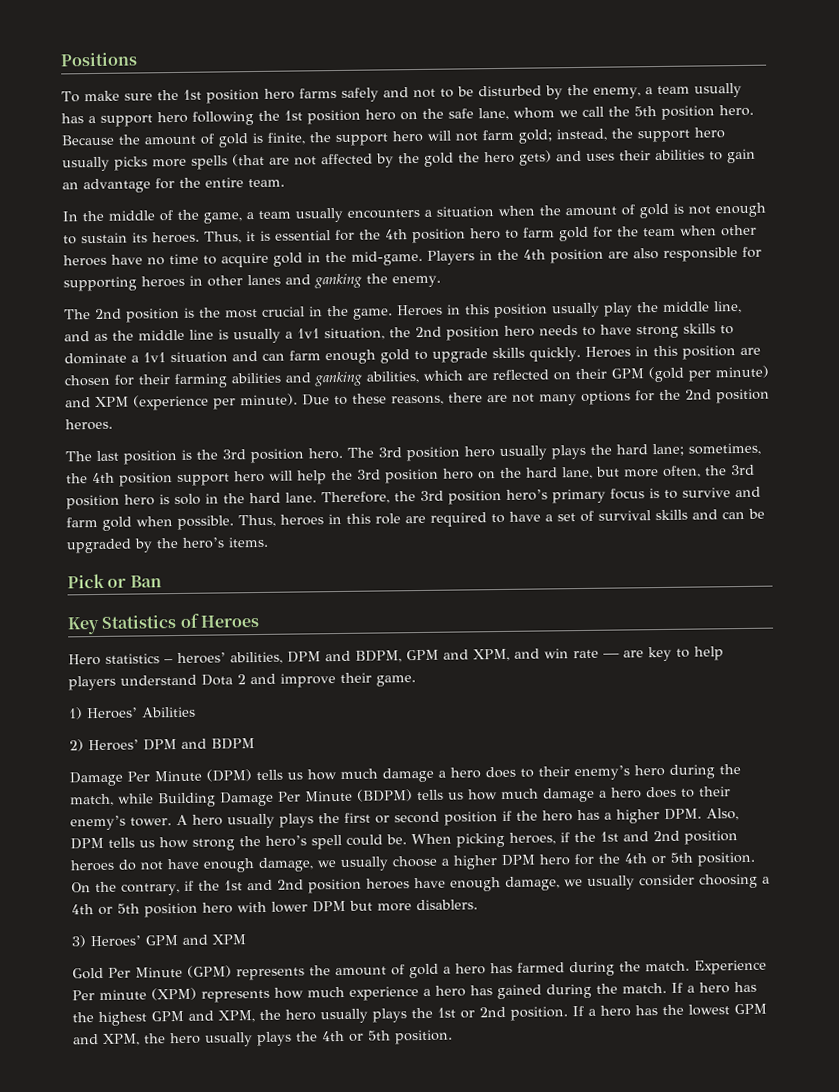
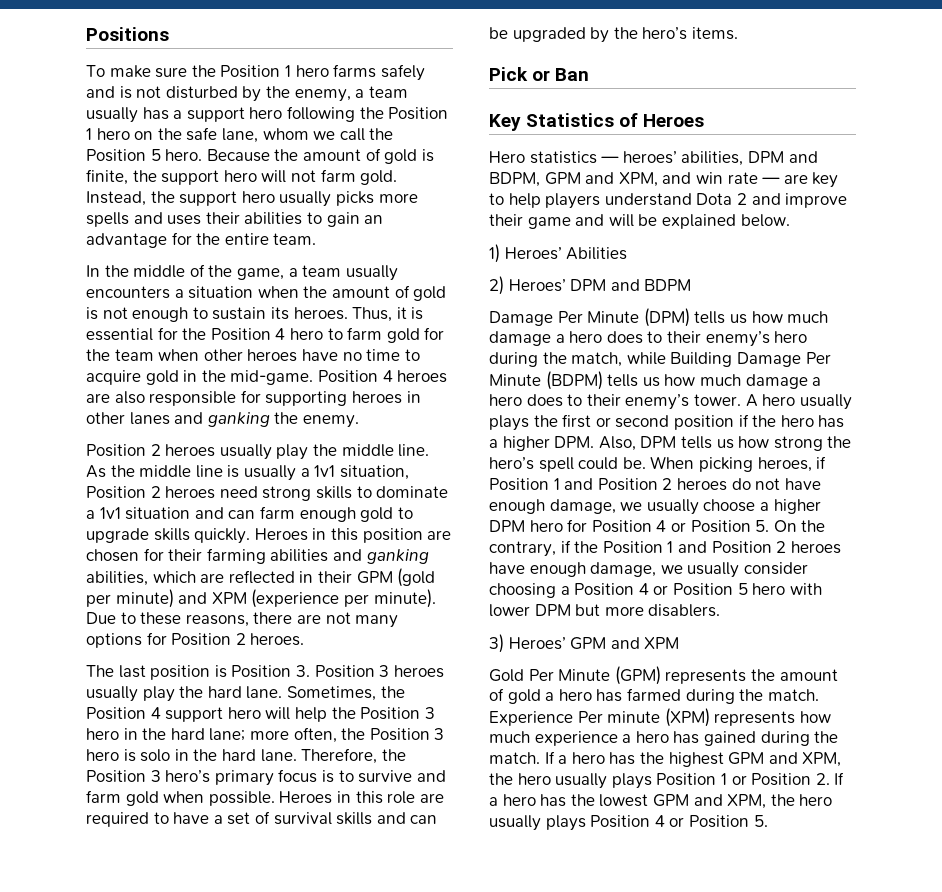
- To make sure the 1st position hero farms safely and not to be disturbed by the enemy, a team usually has a support hero following the 1st position hero on the safe lane, whom we call the 5th position hero.
+ To make sure the Position 1 hero farms safely and is not disturbed by the enemy, a team usually has a support hero following the Position 1 hero on the safe lane, whom we call the Position 5 hero.
- Because the amount of gold is finite, the support hero will not farm gold; instead, the support hero usually picks more spells (that are not affected by the gold the hero gets) and uses their abilities to gain an advantage for the entire team.
+ Because the amount of gold is finite, the support hero will not farm gold. Instead, the support hero usually picks more spells and uses their abilities to gain an advantage for the entire team.
- Thus, it is essential for the 4th position hero to farm gold for the team when other heroes have no time to acquire gold in the mid-game.
+ Thus, it is essential for the Position 4 hero to farm gold for the team when other heroes have no time to acquire gold in the mid-game.
- Players in the 4th position are also responsible for supporting heroes in other lanes and ganking the enemy.
+ Position 4 heroes are also responsible for supporting heroes in other lanes and ganking the enemy.
- The 2nd position is the most crucial in the game. Heroes in this position usually play the middle line, and as the middle line is usually a 1v1 situation, the 2nd position hero needs to have strong skills to dominate a 1v1 situation and can farm enough gold to upgrade skills quickly.
+ Position 2 heroes usually play the middle line. As the middle line is usually a 1v1 situation, Position 2 heroes need strong skills to dominate a 1v1 situation and can farm enough gold to upgrade skills quickly.
- Heroes in this position are chosen for their farming abilities and ganking abilities, which are reflected on their GPM (gold per minute) and XPM (experience per minute).
+ Heroes in this position are chosen for their farming abilities and ganking abilities, which are reflected in their GPM (gold per minute) and XPM (experience per minute).
- Due to these reasons, there are not many options for the 2nd position heroes.
+ Due to these reasons, there are not many options for Position 2 heroes.
- The last position is the 3rd position hero. The 3rd position hero usually plays the hard lane; sometimes, the 4th position support hero will help the 3rd position hero on the hard lane, but more often, the 3rd position hero is solo in the hard lane.
+ The last position is Position 3. Position 3 heroes usually play the hard lane. Sometimes, the Position 4 support hero will help the Position 3 hero in the hard lane; more often, the Position 3 hero is solo in the hard lane.
- Therefore, the 3rd position hero’s primary focus is to survive and farm gold when possible.
+ Therefore, the Position 3 hero’s primary focus is to survive and farm gold when possible.
- Thus, heroes in this role are required to have a set of survival skills and can be upgraded by the hero’s items.
+ Heroes in this role are required to have a set of survival skills and can be upgraded by the hero’s items.
- Hero statistics – heroes’ abilities, DPM and BDPM, GPM and XPM, and win rate — are key to help players understand Dota 2 and improve their game.
+ Hero statistics — heroes’ abilities, DPM and BDPM, GPM and XPM, and win rate — are key to help players understand Dota 2 and improve their game and will be explained below.
- When picking heroes, if the 1st and 2nd position heroes do not have enough damage, we usually choose a higher DPM hero for the 4th or 5th position. On the contrary, if the 1st and 2nd position heroes have enough damage, we usually consider choosing a 4th or 5th position hero with lower DPM but more disablers.
+ When picking heroes, if Position 1 and Position 2 heroes do not have enough damage, we usually choose a higher DPM hero for Position 4 or Position 5. On the contrary, if the Position 1 and Position 2 heroes have enough damage, we usually consider choosing a Position 4 or Position 5 hero with lower DPM but more disablers.
- If a hero has the highest GPM and XPM, the hero usually plays the 1st or 2nd position. If a hero has the lowest GPM and XPM, the hero usually plays the 4th or 5th position.
+ If a hero has the highest GPM and XPM, the hero usually plays Position 1 or Position 2. If a hero has the lowest GPM and XPM, the hero usually plays Position 4 or Position 5.

